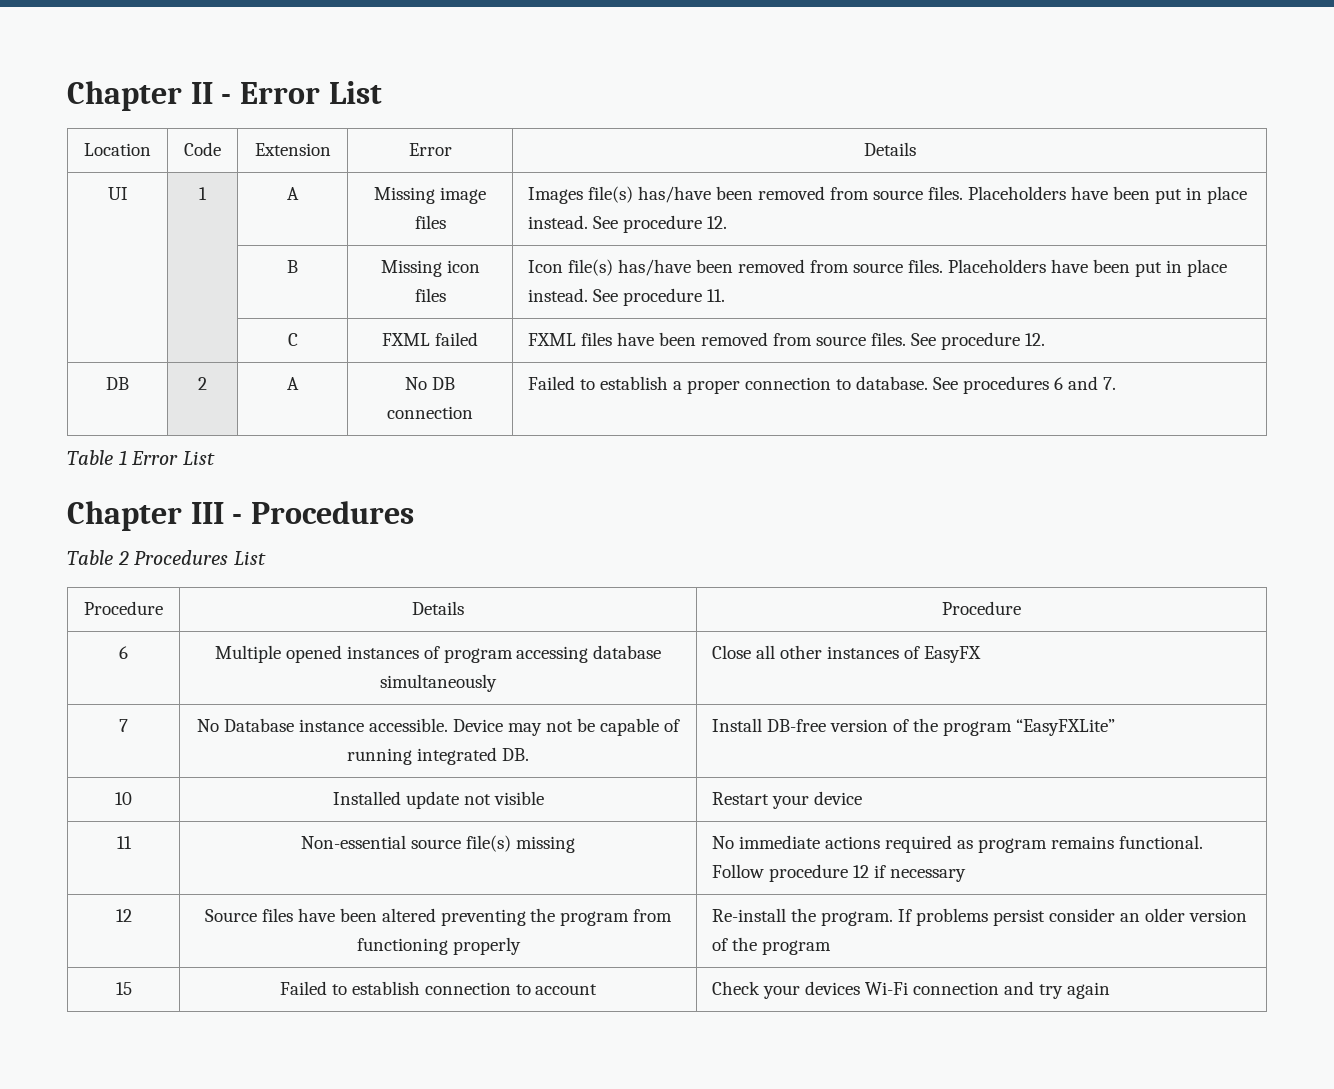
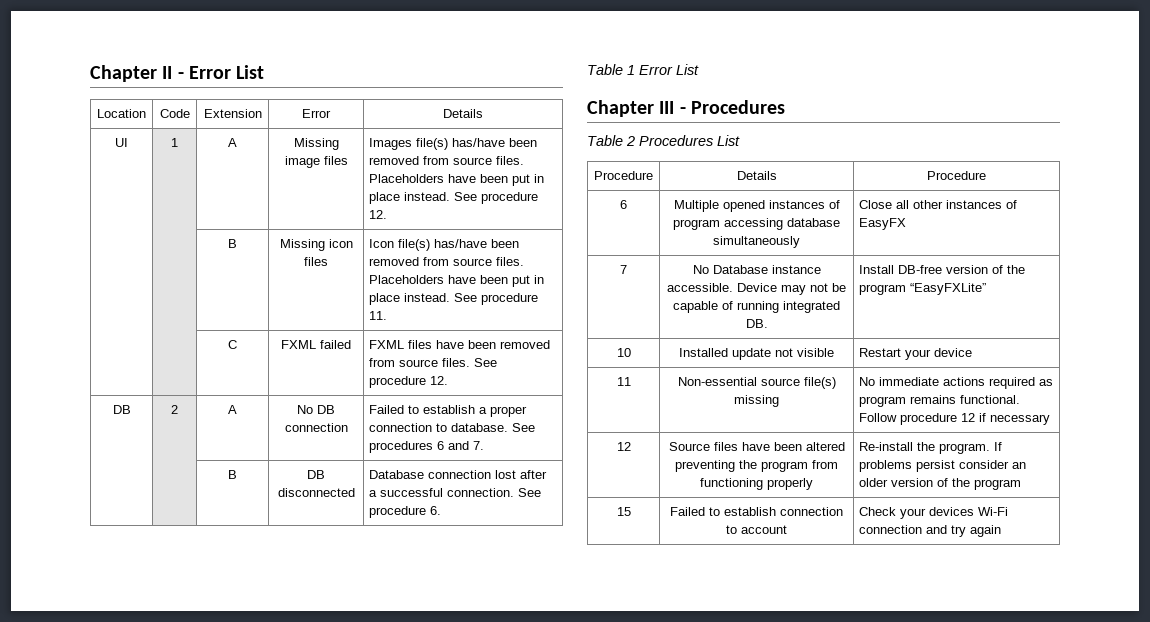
+ | | B | DB disconnected | Database connection lost after a successful connection. See procedure 6.

